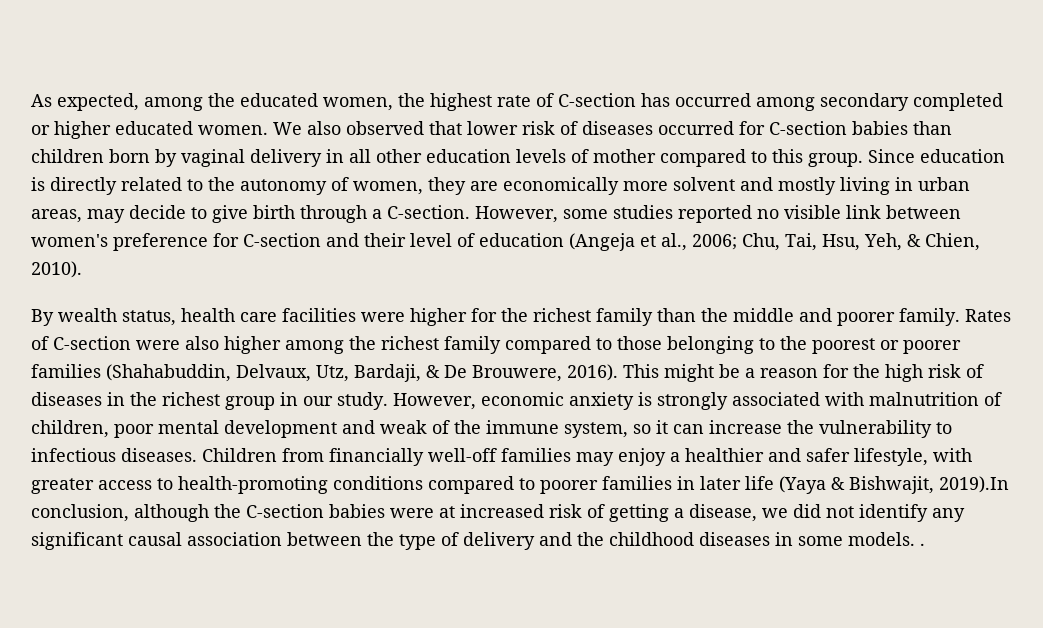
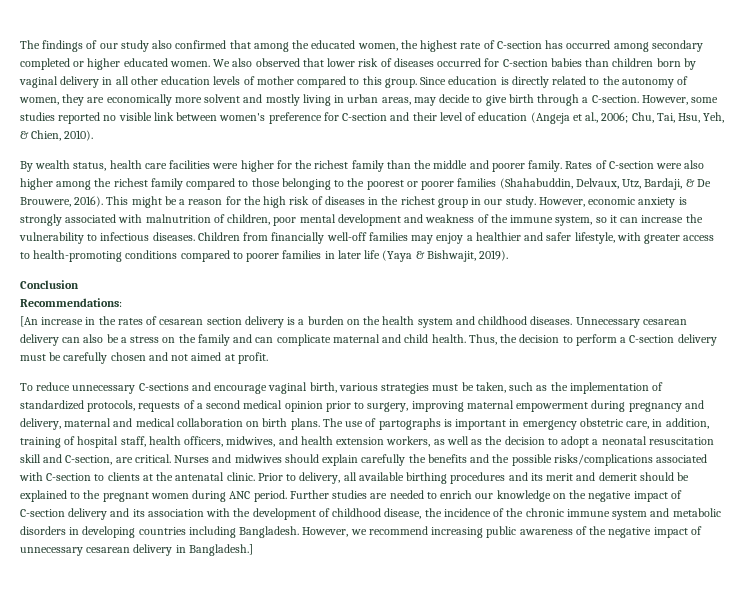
- As expected, among the educated women, the highest rate of C-section has occurred among secondary completed or higher educated women.
+ The findings of our study also confirmed that among the educated women, the highest rate of C-section has occurred among secondary completed or higher educated women.
- However, economic anxiety is strongly associated with malnutrition of children, poor mental development and weak of the immune system, so it can increase the vulnerability to infectious diseases.
+ However, economic anxiety is strongly associated with malnutrition of children, poor mental development and weakness of the immune system, so it can increase the vulnerability to infectious diseases.
- Children from financially well-off families may enjoy a healthier and safer lifestyle, with greater access to health-promoting conditions compared to poorer families in later life (Yaya & Bishwajit, 2019).In conclusion, although the C-section babies were at increased risk of getting a disease, we did not identify any significant causal association between the type of delivery and the childhood diseases in some models. .
+ Children from financially well-off families may enjoy a healthier and safer lifestyle, with greater access to health-promoting conditions compared to poorer families in later life (Yaya & Bishwajit, 2019).
+ Conclusion
+ Recommendations:
+ [An increase in the rates of cesarean section delivery is a burden on the health system and childhood diseases. Unnecessary cesarean delivery can also be a stress on the family and can complicate maternal and child health. Thus, the decision to perform a C-section delivery must be carefully chosen and not aimed at profit.
+ To reduce unnecessary C-sections and encourage vaginal birth, various strategies must be taken, such as the implementation of standardized protocols, requests of a second medical opinion prior to surgery, improving maternal empowerment during pregnancy and delivery, maternal and medical collaboration on birth plans. The use of partographs is important in emergency obstetric care, in addition, training of hospital staff, health officers, midwives, and health extension workers, as well as the decision to adopt a neonatal resuscitation skill and C-section, are critical. Nurses and midwives should explain carefully the benefits and the possible risks/complications associated with C-section to clients at the antenatal clinic. Prior to delivery, all available birthing procedures and its merit and demerit should be explained to the pregnant women during ANC period. Further studies are needed to enrich our knowledge on the negative impact of C-section delivery and its association with the development of childhood disease, the incidence of the chronic immune system and metabolic disorders in developing countries including Bangladesh. However, we recommend increasing public awareness of the negative impact of unnecessary cesarean delivery in Bangladesh.]

